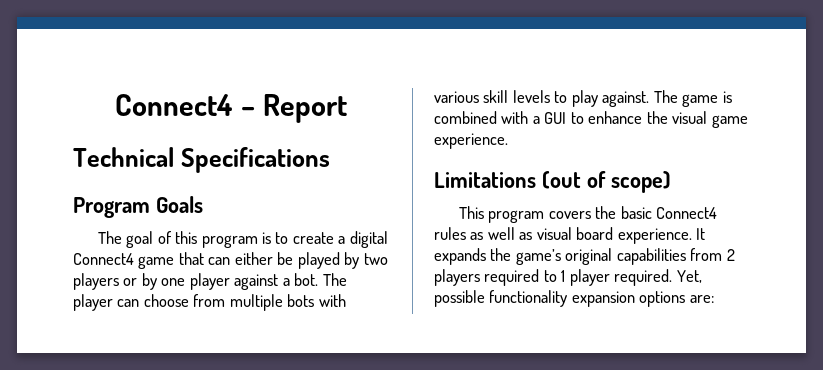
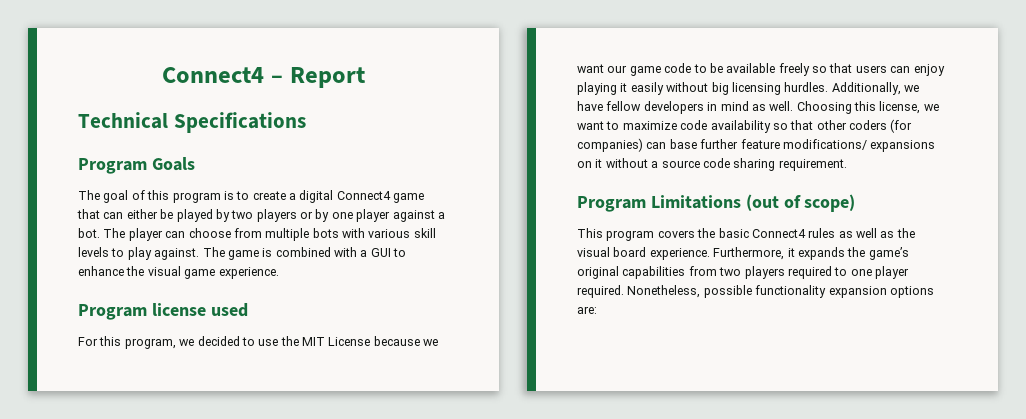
- Limitations (out of scope)
+ Program license used
+ For this program, we decided to use the MIT License because we want our game code to be available freely so that users can enjoy playing it easily without big licensing hurdles. Additionally, we have fellow developers in mind as well. Choosing this license, we want to maximize code availability so that other coders (for companies) can base further feature modifications/ expansions on it without a source code sharing requirement.
+ Program Limitations (out of scope)
- This program covers the basic Connect4 rules as well as visual board experience.
+ This program covers the basic Connect4 rules as well as the visual board experience.
- It expands the game’s original capabilities from 2 players required to 1 player required.
+ Furthermore, it expands the game’s original capabilities from two players required to one player required.
- Yet, possible functionality expansion options are:
+ Nonetheless, possible functionality expansion options are:

